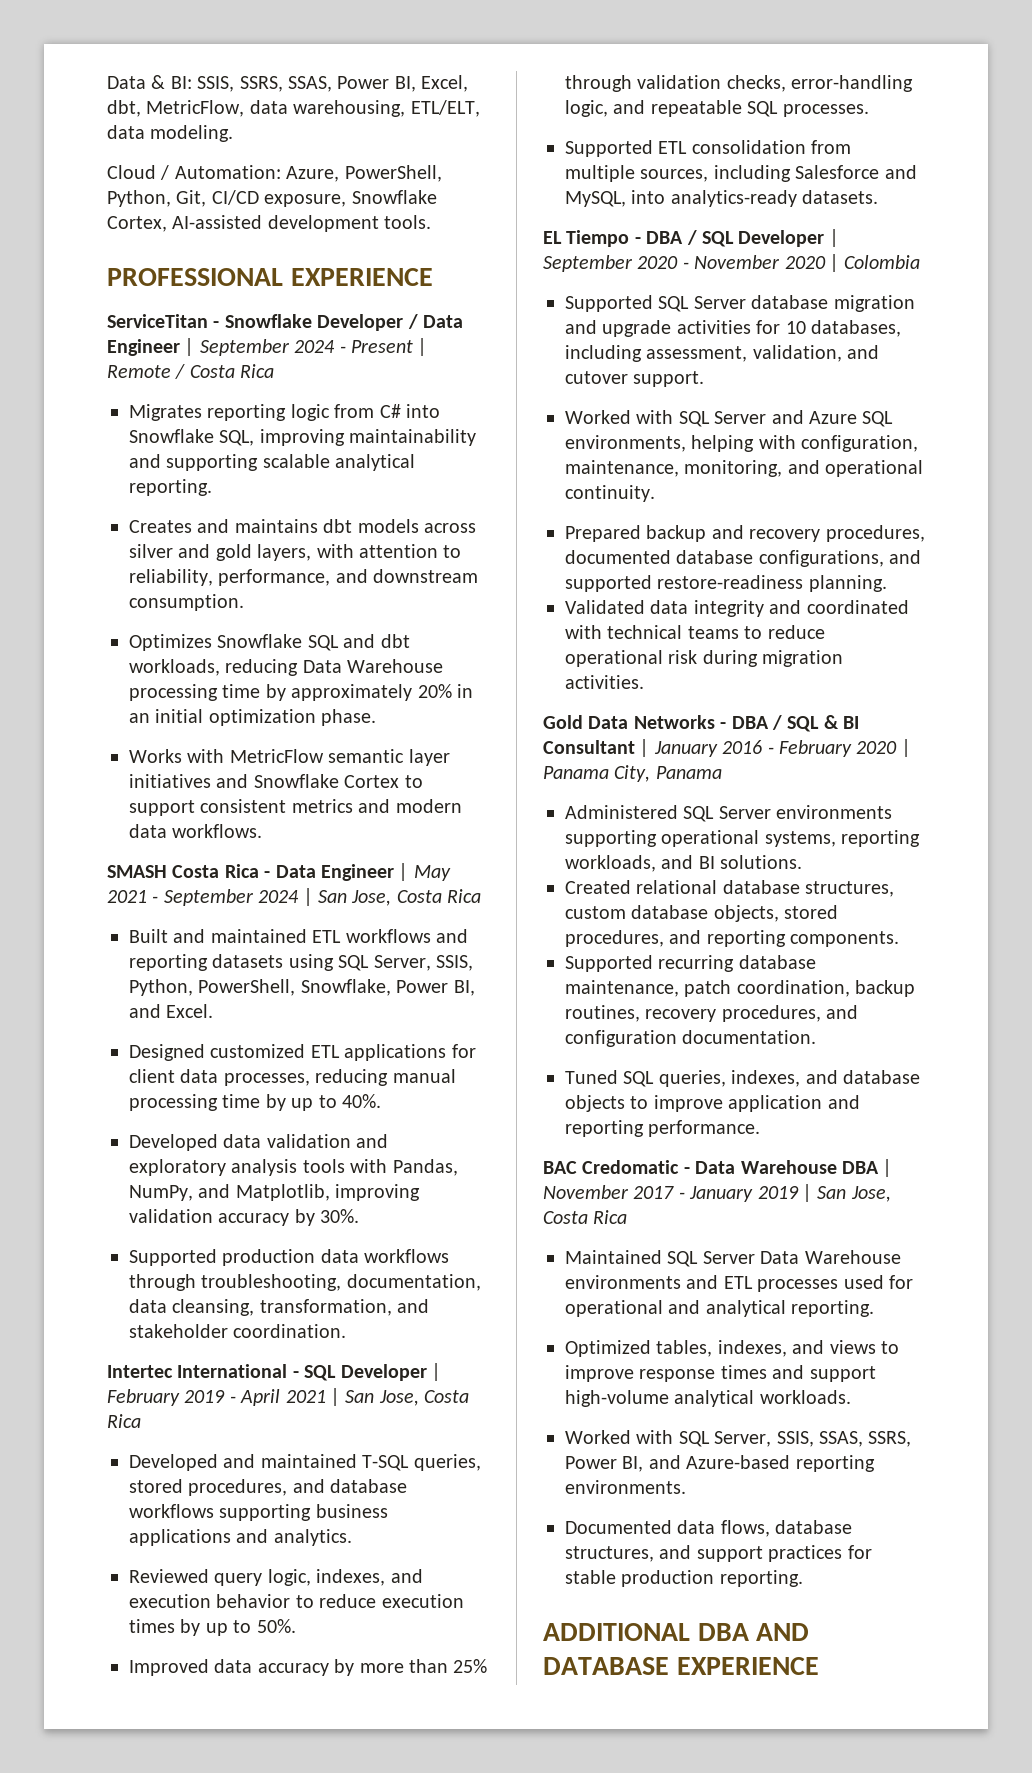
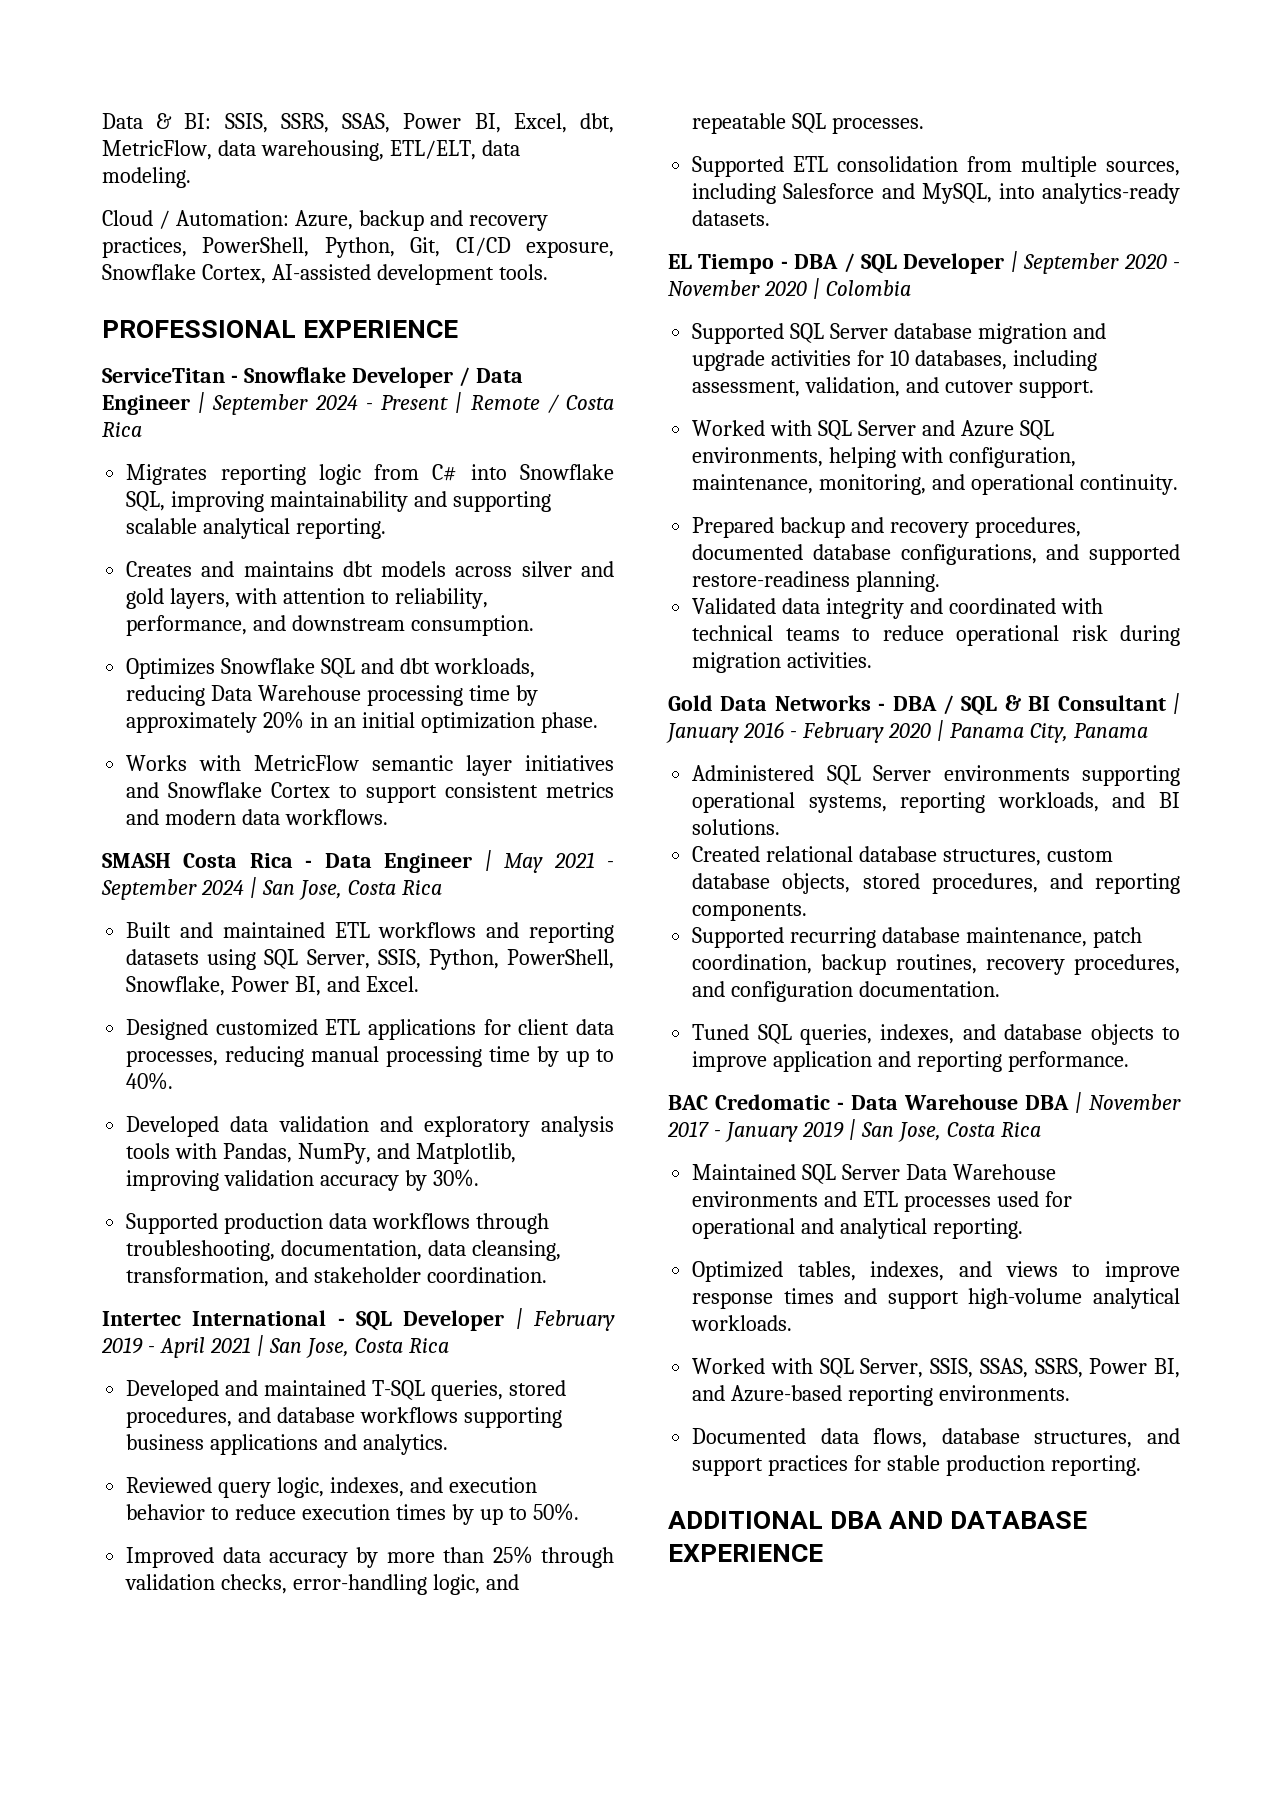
- Cloud / Automation: Azure, PowerShell, Python, Git, CI/CD exposure, Snowflake Cortex, AI-assisted development tools.
+ Cloud / Automation: Azure, backup and recovery practices, PowerShell, Python, Git, CI/CD exposure, Snowflake Cortex, AI-assisted development tools.

